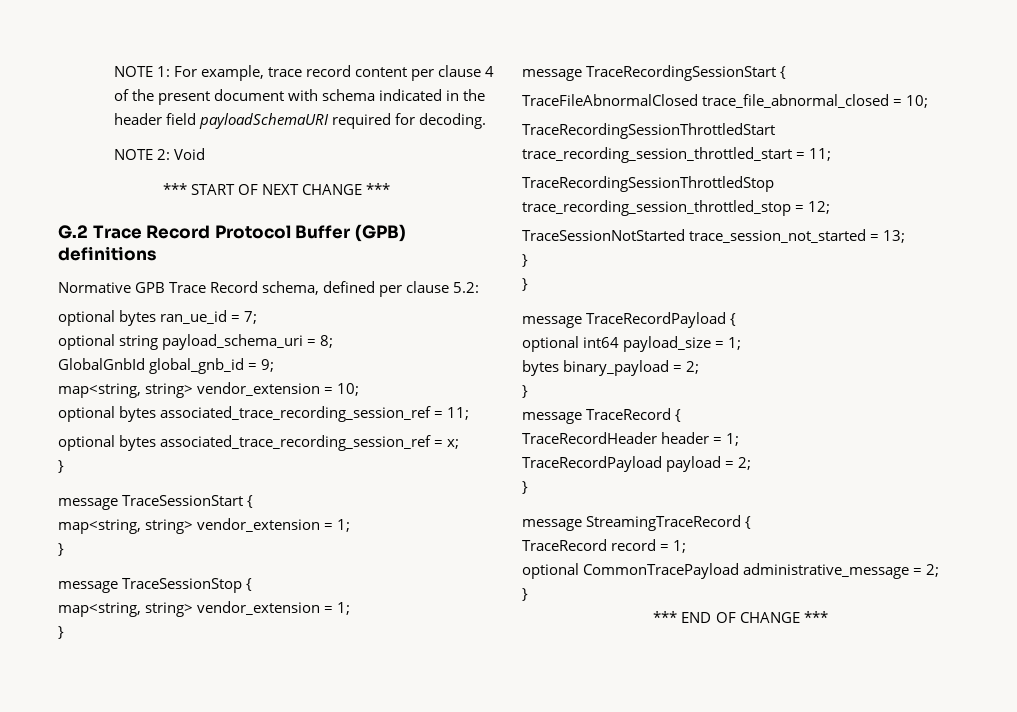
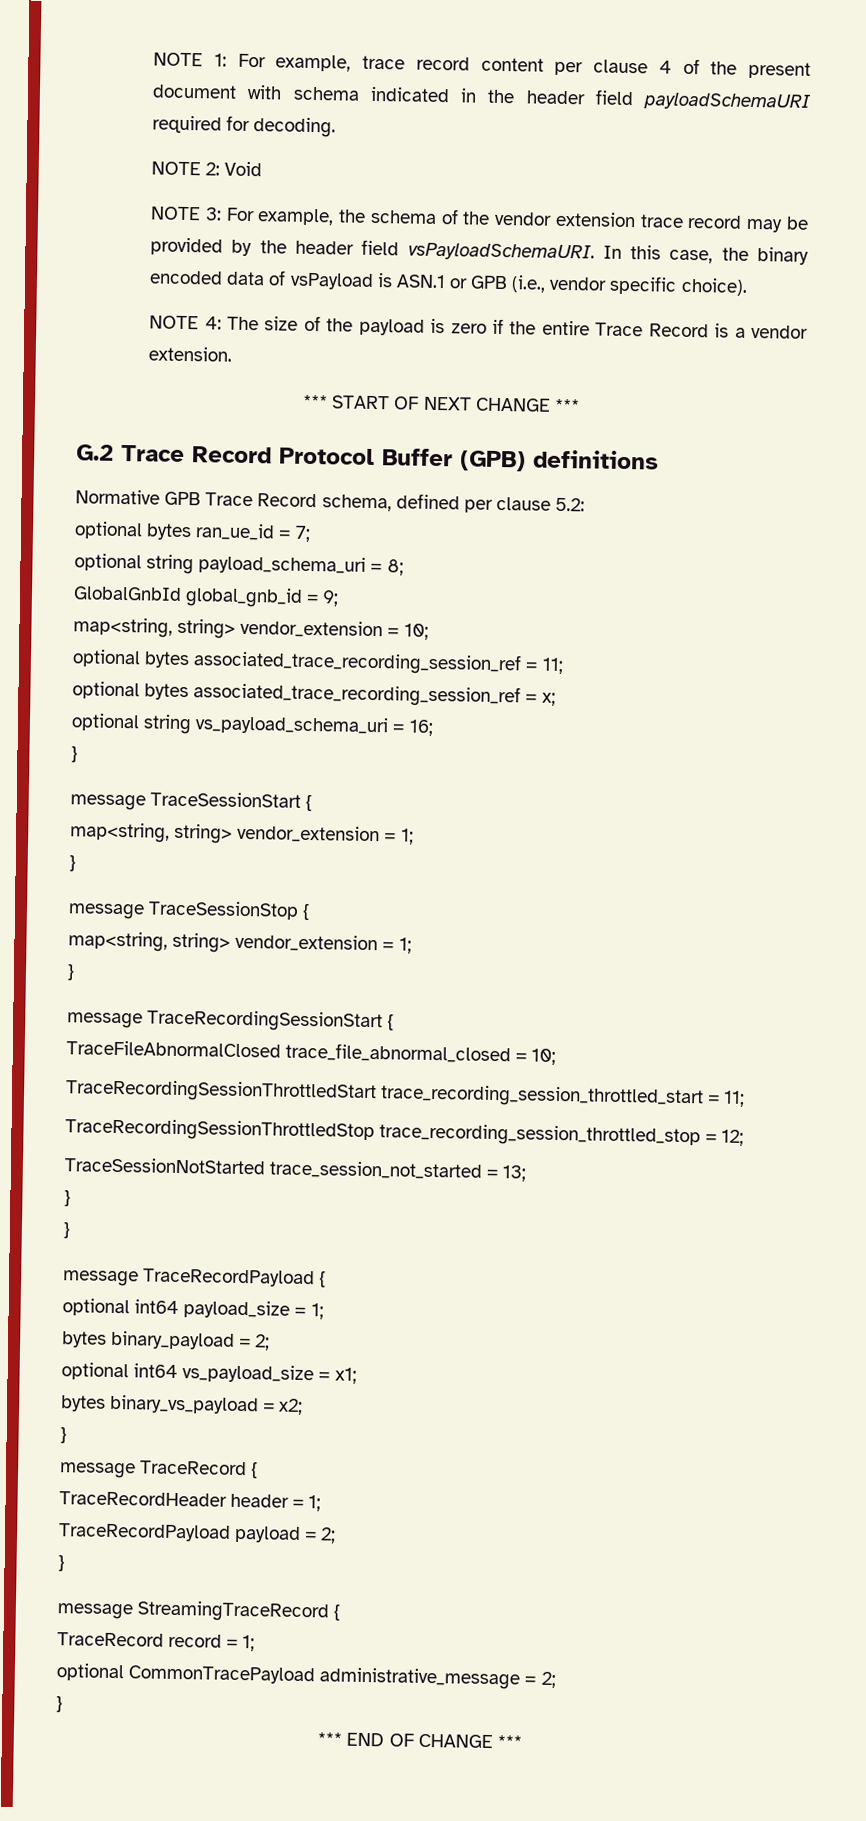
+ NOTE 3: For example, the schema of the vendor extension trace record may be provided by the header field vsPayloadSchemaURI. In this case, the binary encoded data of vsPayload is ASN.1 or GPB (i.e., vendor specific choice).
+ NOTE 4: The size of the payload is zero if the entire Trace Record is a vendor extension.
+ optional string vs_payload_schema_uri = 16;
+ optional int64 vs_payload_size = x1;
+ bytes binary_vs_payload = x2;

